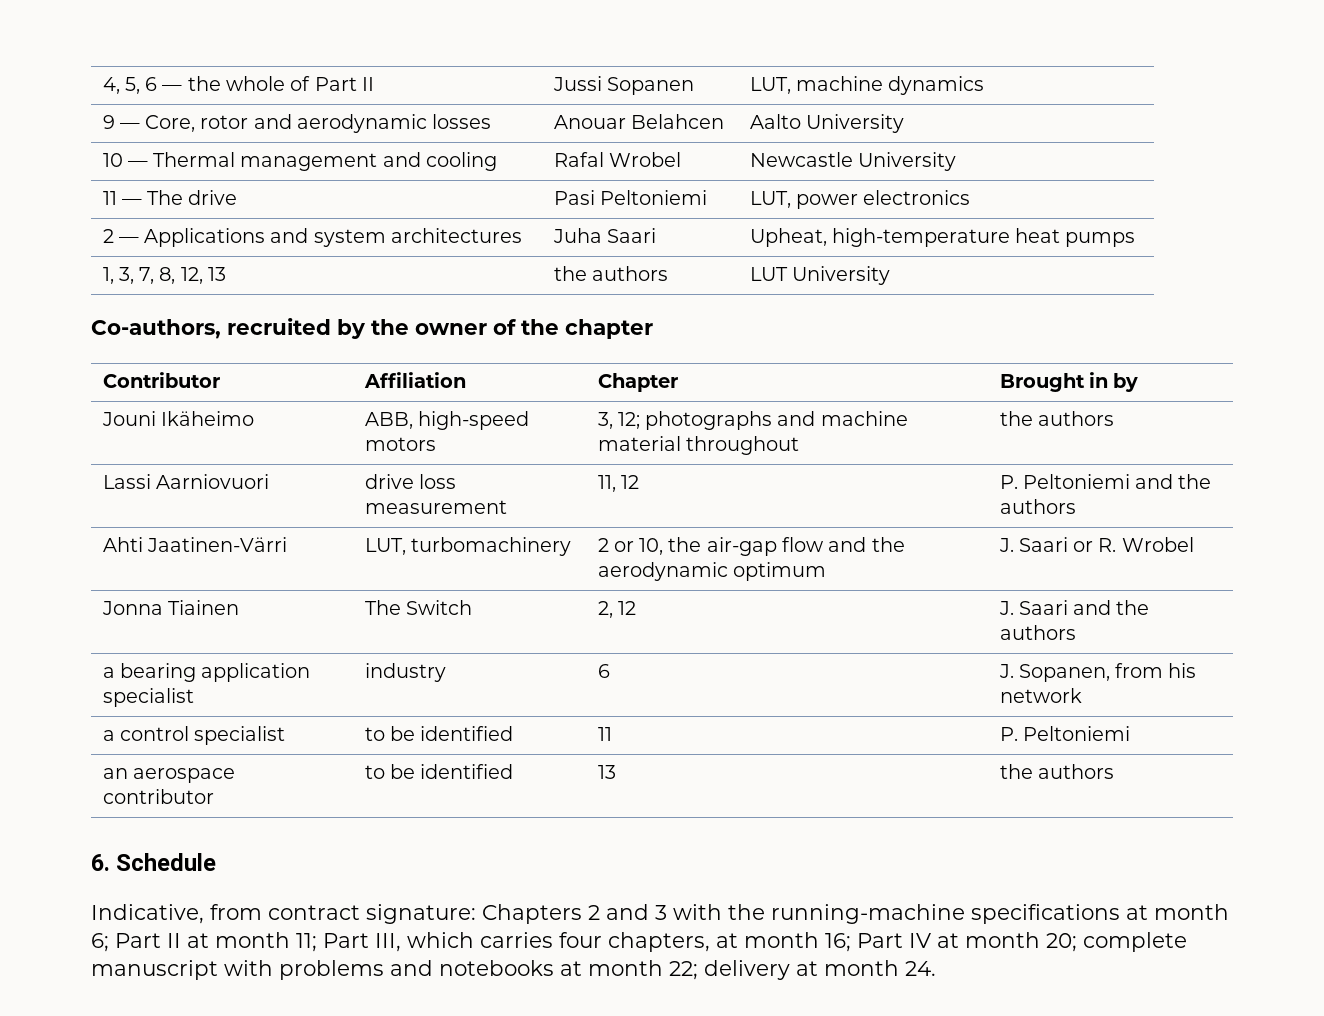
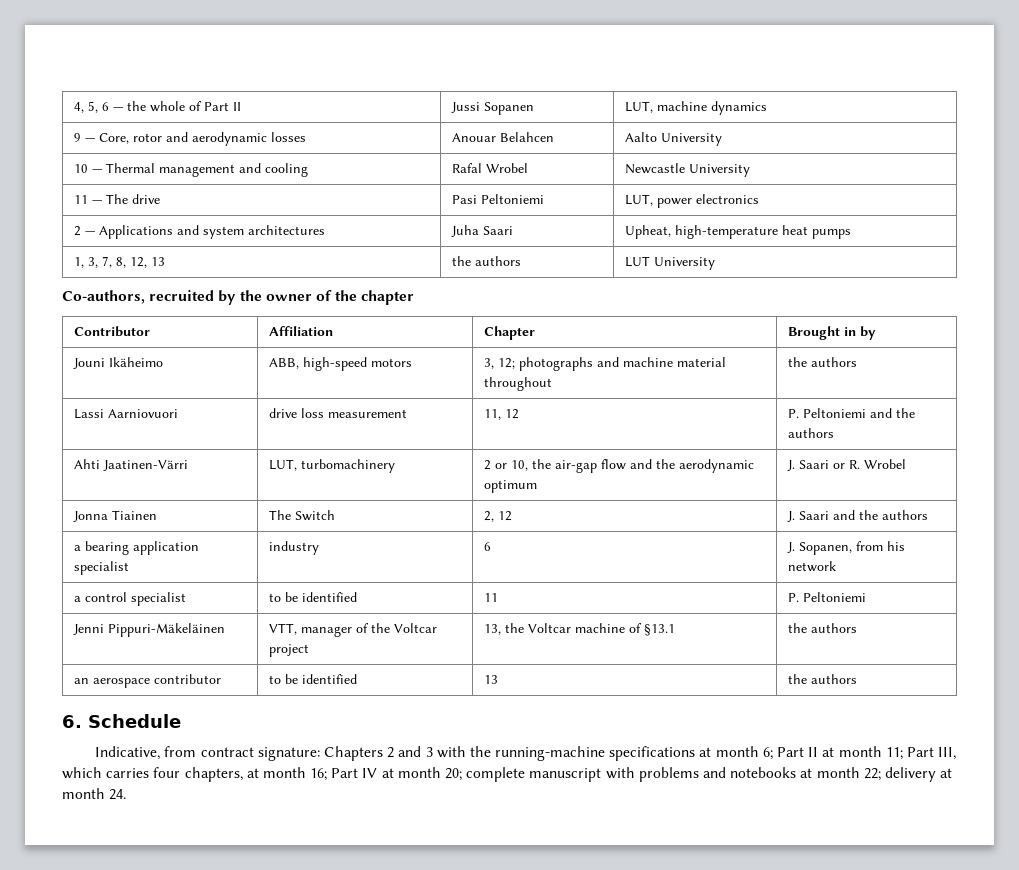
+ Jenni Pippuri-Mäkeläinen | VTT, manager of the Voltcar project | 13, the Voltcar machine of §13.1 | the authors

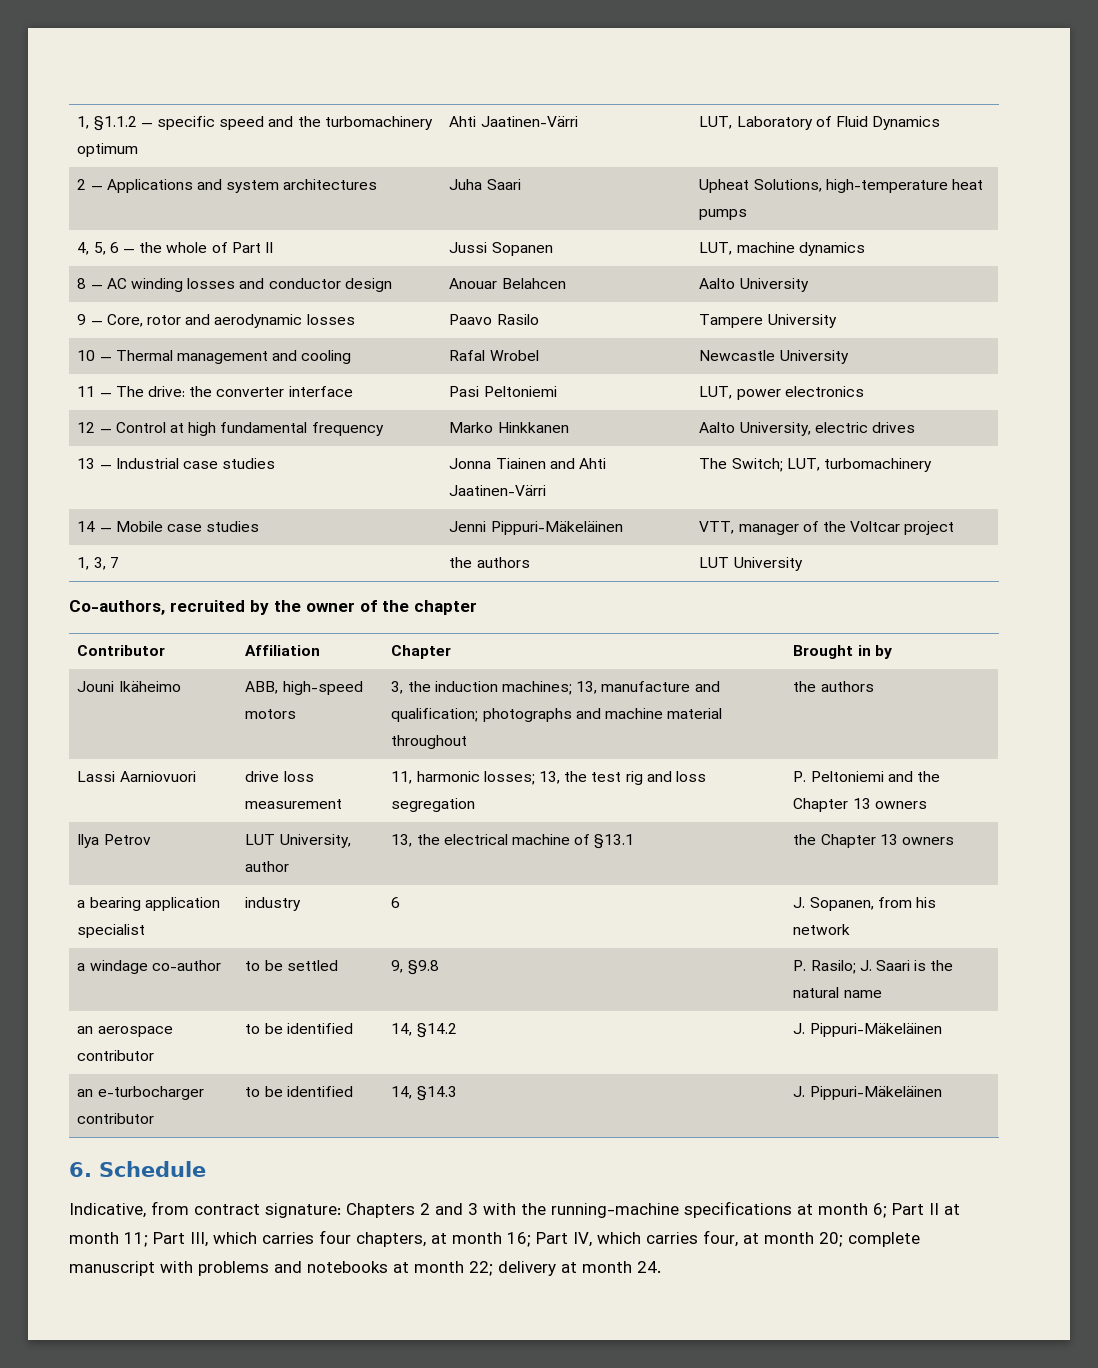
+ 1, §1.1.2 — specific speed and the turbomachinery optimum | Ahti Jaatinen-Värri | LUT, Laboratory of Fluid Dynamics
+ 2 — Applications and system architectures | Juha Saari | Upheat Solutions, high-temperature heat pumps
+ 8 — AC winding losses and conductor design | Anouar Belahcen | Aalto University
- 9 — Core, rotor and aerodynamic losses | Anouar Belahcen | Aalto University
+ 9 — Core, rotor and aerodynamic losses | Paavo Rasilo | Tampere University
- 11 — The drive | Pasi Peltoniemi | LUT, power electronics
+ 11 — The drive: the converter interface | Pasi Peltoniemi | LUT, power electronics
- 2 — Applications and system architectures | Juha Saari | Upheat, high-temperature heat pumps
- 1, 3, 7, 8, 12, 13 | the authors | LUT University
+ 12 — Control at high fundamental frequency | Marko Hinkkanen | Aalto University, electric drives
+ 13 — Industrial case studies | Jonna Tiainen and Ahti Jaatinen-Värri | The Switch; LUT, turbomachinery
+ 14 — Mobile case studies | Jenni Pippuri-Mäkeläinen | VTT, manager of the Voltcar project
+ 1, 3, 7 | the authors | LUT University
- Jouni Ikäheimo | ABB, high-speed motors | 3, 12; photographs and machine material throughout | the authors
+ Jouni Ikäheimo | ABB, high-speed motors | 3, the induction machines; 13, manufacture and qualification; photographs and machine material throughout | the authors
- Lassi Aarniovuori | drive loss measurement | 11, 12 | P. Peltoniemi and the authors
- Ahti Jaatinen-Värri | LUT, turbomachinery | 2 or 10, the air-gap flow and the aerodynamic optimum | J. Saari or R. Wrobel
- Jonna Tiainen | The Switch | 2, 12 | J. Saari and the authors
+ Lassi Aarniovuori | drive loss measurement | 11, harmonic losses; 13, the test rig and loss segregation | P. Peltoniemi and the Chapter 13 owners
+ Ilya Petrov | LUT University, author | 13, the electrical machine of §13.1 | the Chapter 13 owners
- a control specialist | to be identified | 11 | P. Peltoniemi
- Jenni Pippuri-Mäkeläinen | VTT, manager of the Voltcar project | 13, the Voltcar machine of §13.1 | the authors
+ a windage co-author | to be settled | 9, §9.8 | P. Rasilo; J. Saari is the natural name
- an aerospace contributor | to be identified | 13 | the authors
+ an aerospace contributor | to be identified | 14, §14.2 | J. Pippuri-Mäkeläinen
+ an e-turbocharger contributor | to be identified | 14, §14.3 | J. Pippuri-Mäkeläinen
- Indicative, from contract signature: Chapters 2 and 3 with the running-machine specifications at month 6; Part II at month 11; Part III, which carries four chapters, at month 16; Part IV at month 20; complete manuscript with problems and notebooks at month 22; delivery at month 24.
+ Indicative, from contract signature: Chapters 2 and 3 with the running-machine specifications at month 6; Part II at month 11; Part III, which carries four chapters, at month 16; Part IV, which carries four, at month 20; complete manuscript with problems and notebooks at month 22; delivery at month 24.

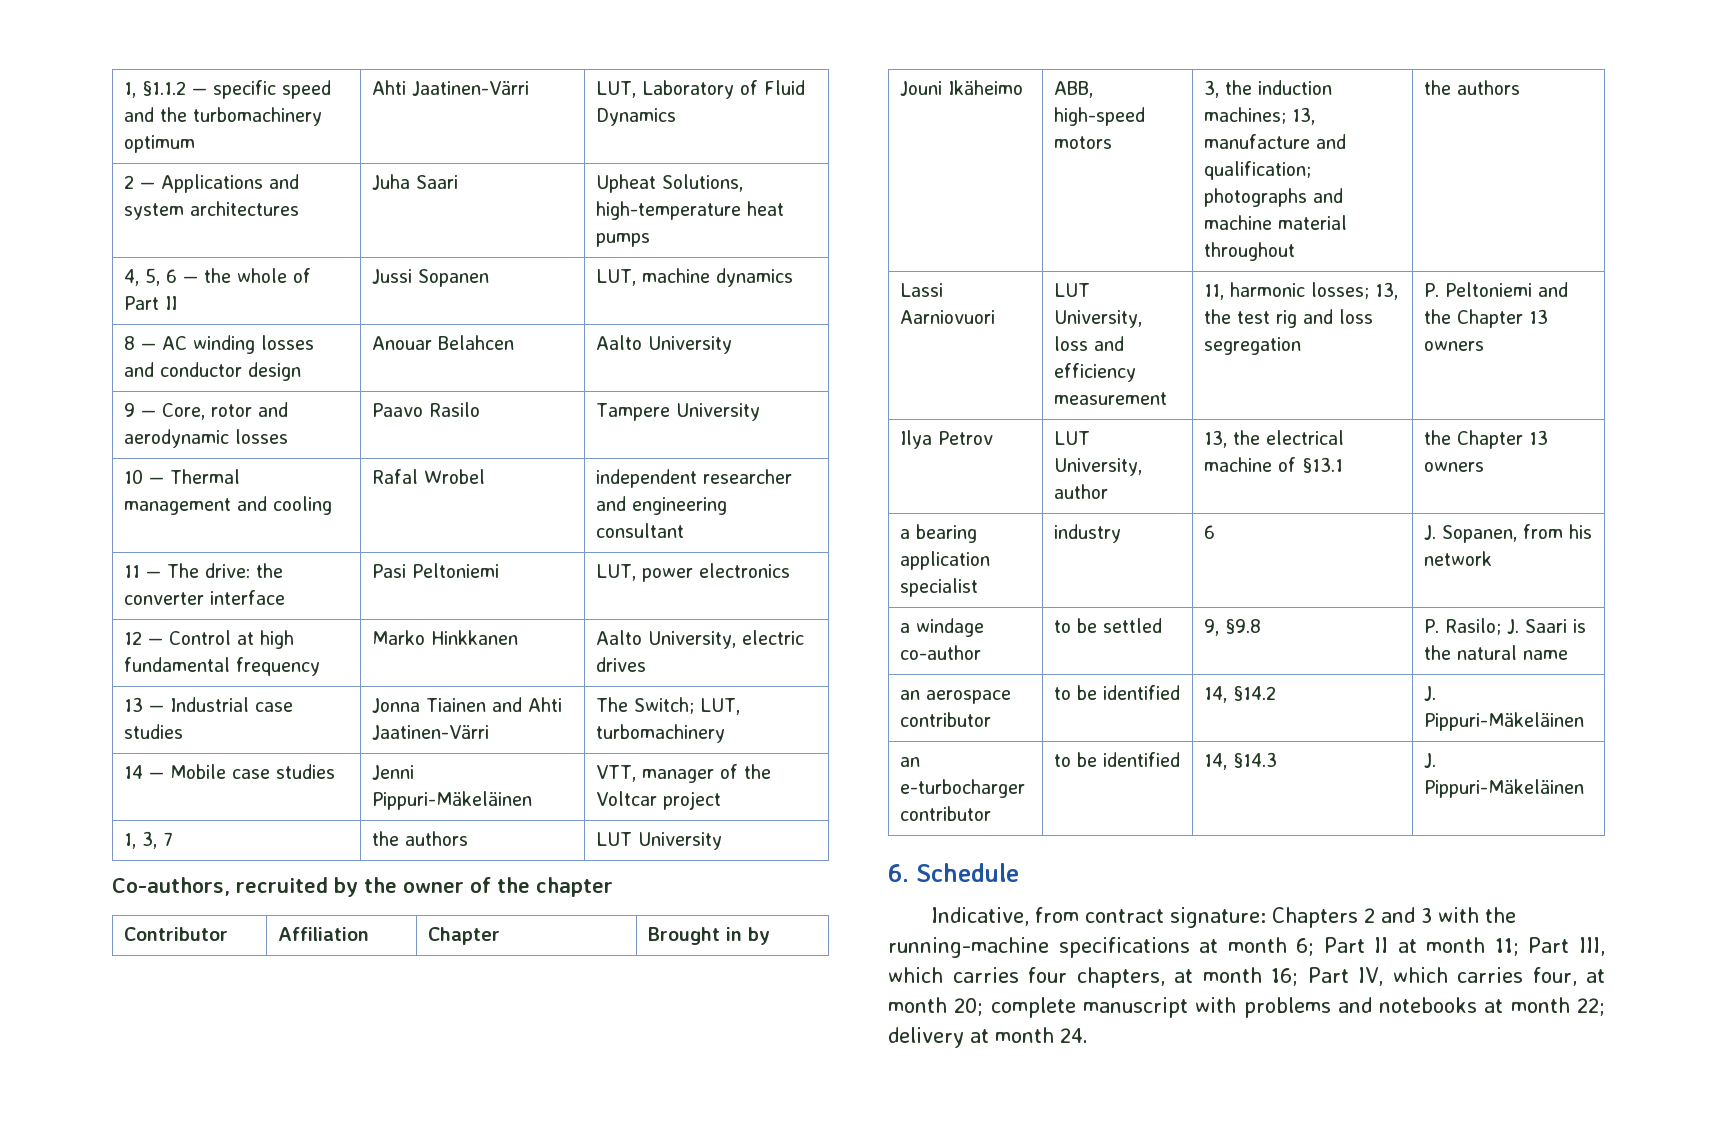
- 10 — Thermal management and cooling | Rafal Wrobel | Newcastle University
+ 10 — Thermal management and cooling | Rafal Wrobel | independent researcher and engineering consultant
- Lassi Aarniovuori | drive loss measurement | 11, harmonic losses; 13, the test rig and loss segregation | P. Peltoniemi and the Chapter 13 owners
+ Lassi Aarniovuori | LUT University, loss and efficiency measurement | 11, harmonic losses; 13, the test rig and loss segregation | P. Peltoniemi and the Chapter 13 owners

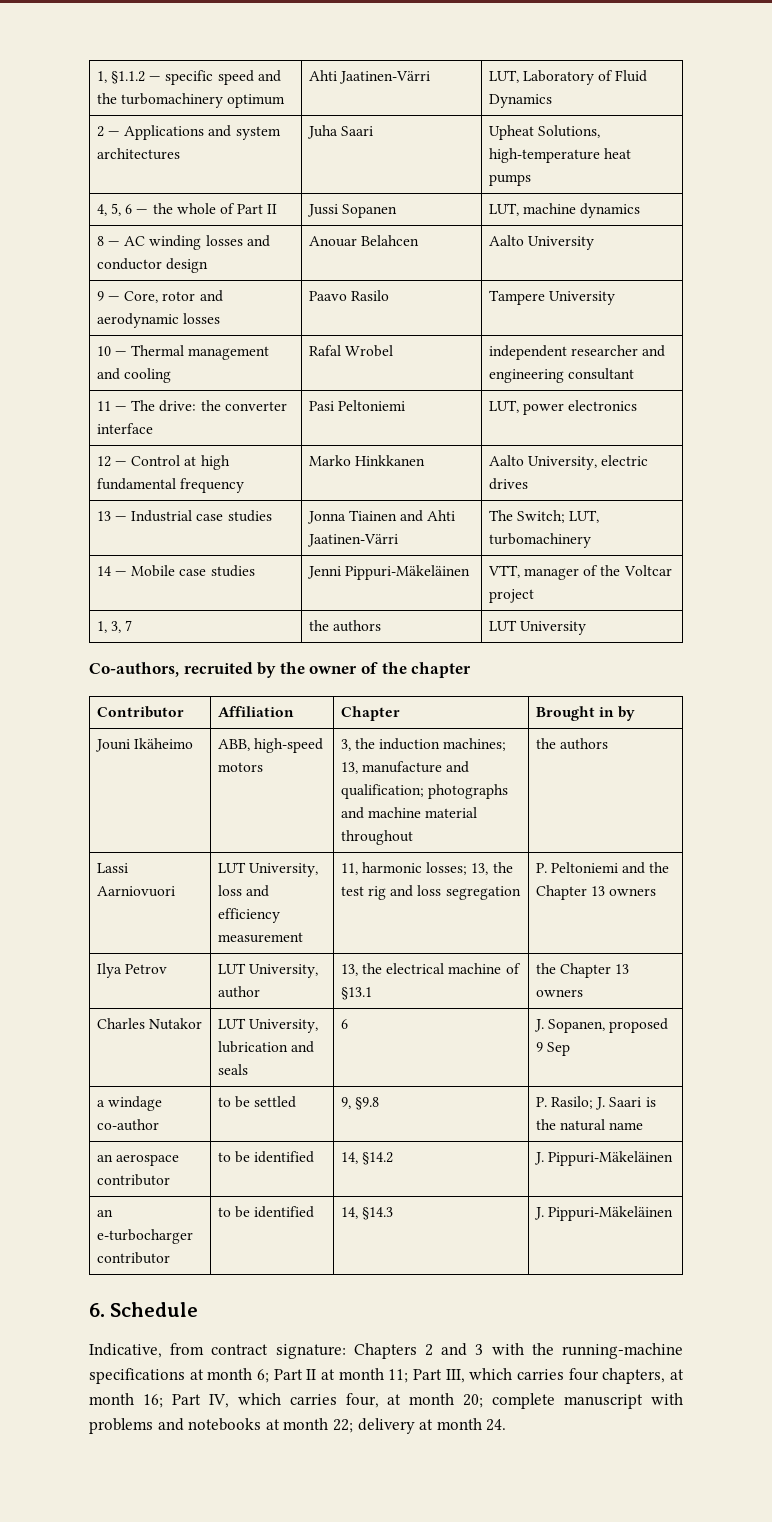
- a bearing application specialist | industry | 6 | J. Sopanen, from his network
+ Charles Nutakor | LUT University, lubrication and seals | 6 | J. Sopanen, proposed 9 Sep

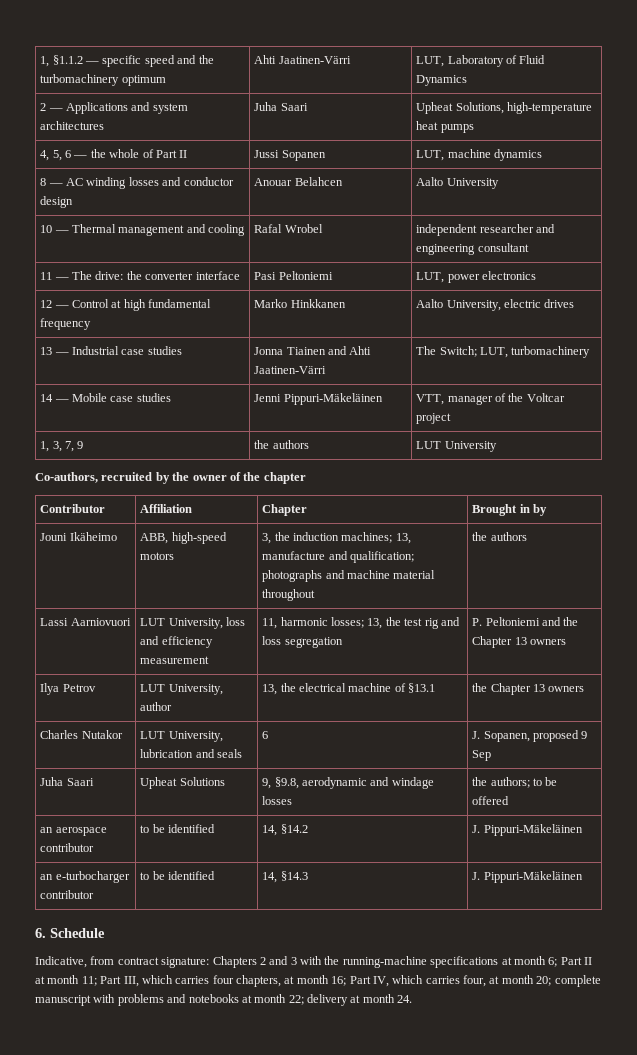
- 9 — Core, rotor and aerodynamic losses | Paavo Rasilo | Tampere University
- 1, 3, 7 | the authors | LUT University
+ 1, 3, 7, 9 | the authors | LUT University
- a windage co-author | to be settled | 9, §9.8 | P. Rasilo; J. Saari is the natural name
+ Juha Saari | Upheat Solutions | 9, §9.8, aerodynamic and windage losses | the authors; to be offered

